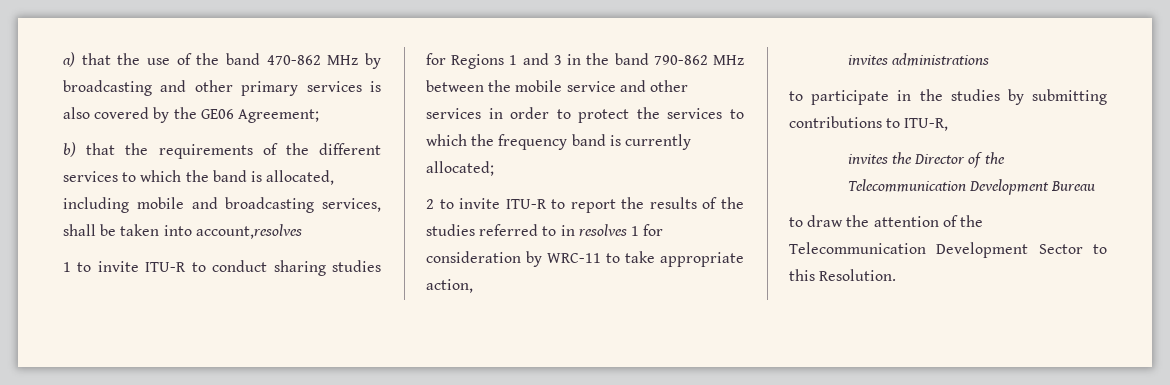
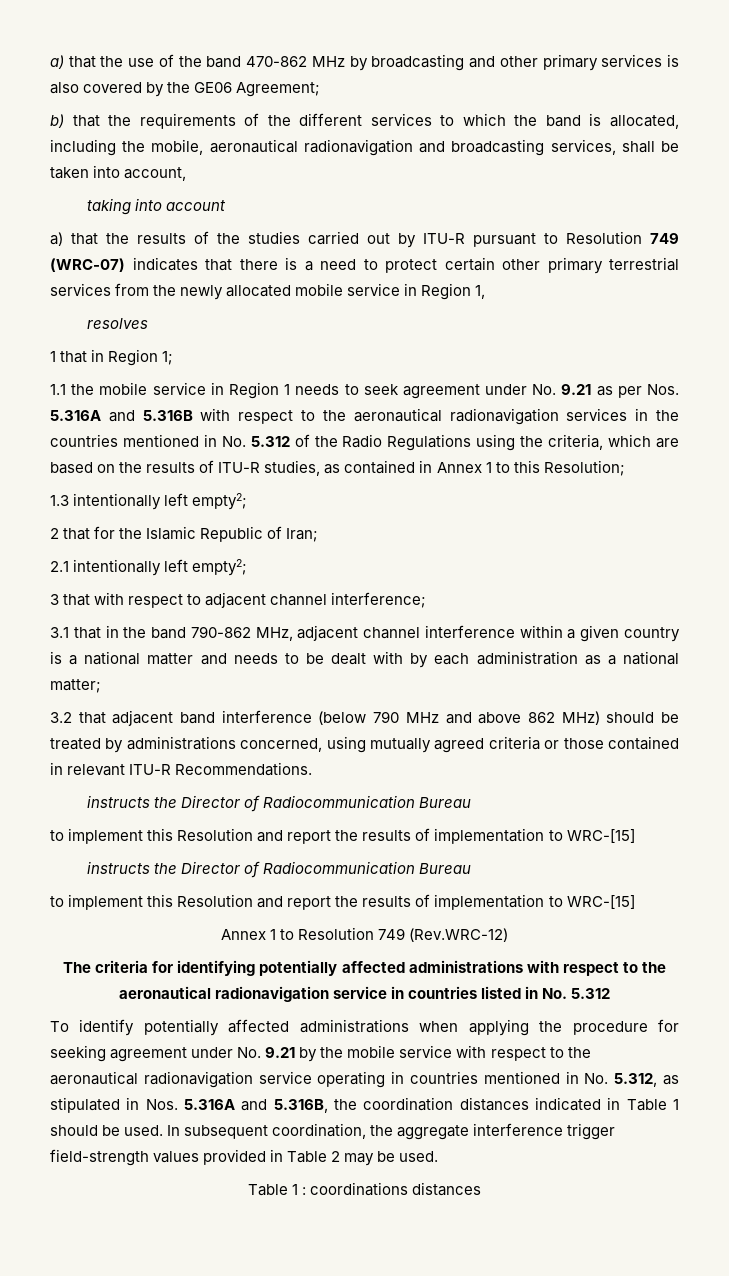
- b) that the requirements of the different services to which the band is allocated, including mobile and broadcasting services, shall be taken into account,resolves
- 1 to invite ITU-R to conduct sharing studies for Regions 1 and 3 in the band 790-862 MHz between the mobile service and other services in order to protect the services to which the frequency band is currently allocated;
- 2 to invite ITU-R to report the results of the studies referred to in resolves 1 for consideration by WRC-11 to take appropriate action,
- invites administrations
- to participate in the studies by submitting contributions to ITU-R,
- invites the Director of the Telecommunication Development Bureau
- to draw the attention of the Telecommunication Development Sector to this Resolution.
+ b) that the requirements of the different services to which the band is allocated, including the mobile, aeronautical radionavigation and broadcasting services, shall be taken into account,
+ taking into account
+ a) that the results of the studies carried out by ITU-R pursuant to Resolution 749 (WRC-07) indicates that there is a need to protect certain other primary terrestrial services from the newly allocated mobile service in Region 1,
+ resolves
+ 1 that in Region 1;
+ 1.1 the mobile service in Region 1 needs to seek agreement under No. 9.21 as per Nos. 5.316A and 5.316B with respect to the aeronautical radionavigation services in the countries mentioned in No. 5.312 of the Radio Regulations using the criteria, which are based on the results of ITU-R studies, as contained in Annex 1 to this Resolution;
+ 1.3 intentionally left empty2;
+ 2 that for the Islamic Republic of Iran;
+ 2.1 intentionally left empty2;
+ 3 that with respect to adjacent channel interference;
+ 3.1 that in the band 790-862 MHz, adjacent channel interference within a given country is a national matter and needs to be dealt with by each administration as a national matter;
+ 3.2 that adjacent band interference (below 790 MHz and above 862 MHz) should be treated by administrations concerned, using mutually agreed criteria or those contained in relevant ITU-R Recommendations.
+ instructs the Director of Radiocommunication Bureau
+ to implement this Resolution and report the results of implementation to WRC-[15]
+ instructs the Director of Radiocommunication Bureau
+ to implement this Resolution and report the results of implementation to WRC-[15]
+ Annex 1 to Resolution 749 (Rev.WRC-12)
+ The criteria for identifying potentially affected administrations with respect to the aeronautical radionavigation service in countries listed in No. 5.312
+ To identify potentially affected administrations when applying the procedure for seeking agreement under No. 9.21 by the mobile service with respect to the aeronautical radionavigation service operating in countries mentioned in No. 5.312, as stipulated in Nos. 5.316A and 5.316B, the coordination distances indicated in Table 1 should be used. In subsequent coordination, the aggregate interference trigger field-strength values provided in Table 2 may be used.
+ Table 1 : coordinations distances

